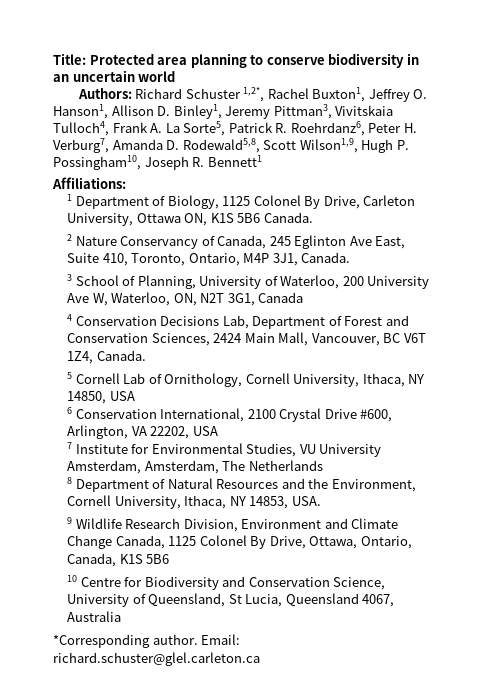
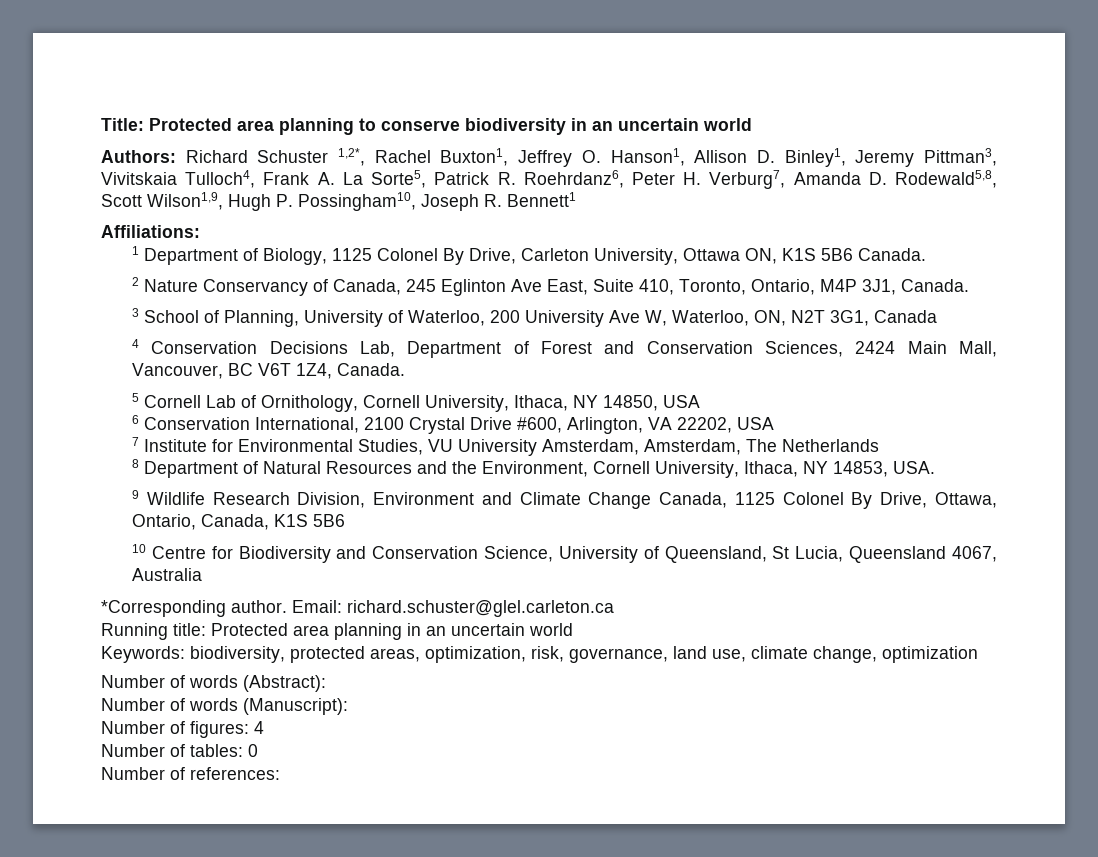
+ Running title: Protected area planning in an uncertain world
+ Keywords: biodiversity, protected areas, optimization, risk, governance, land use, climate change, optimization
+ Number of words (Abstract):
+ Number of words (Manuscript):
+ Number of figures: 4
+ Number of tables: 0
+ Number of references:

